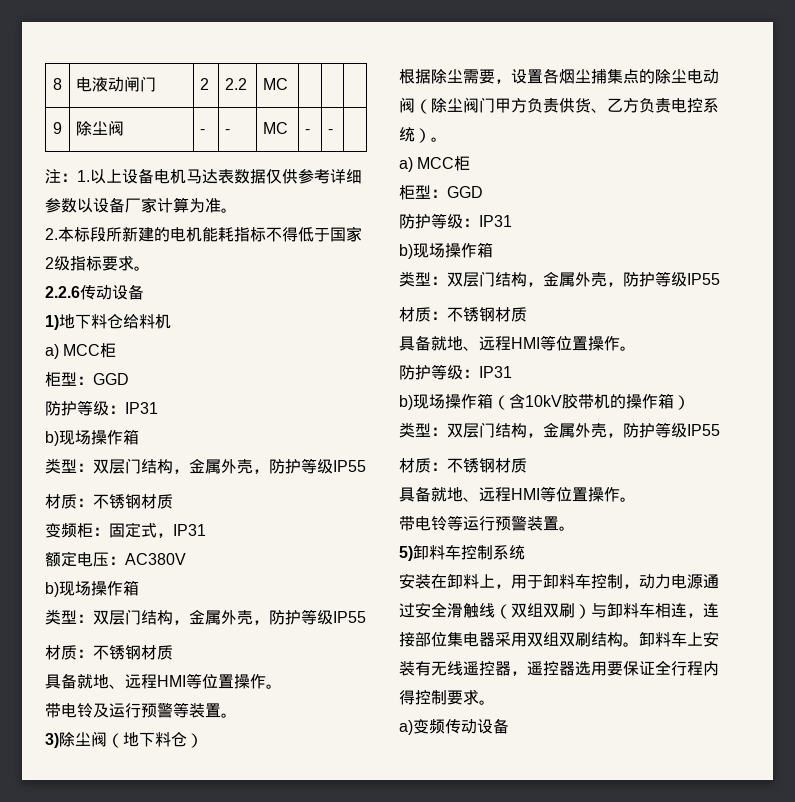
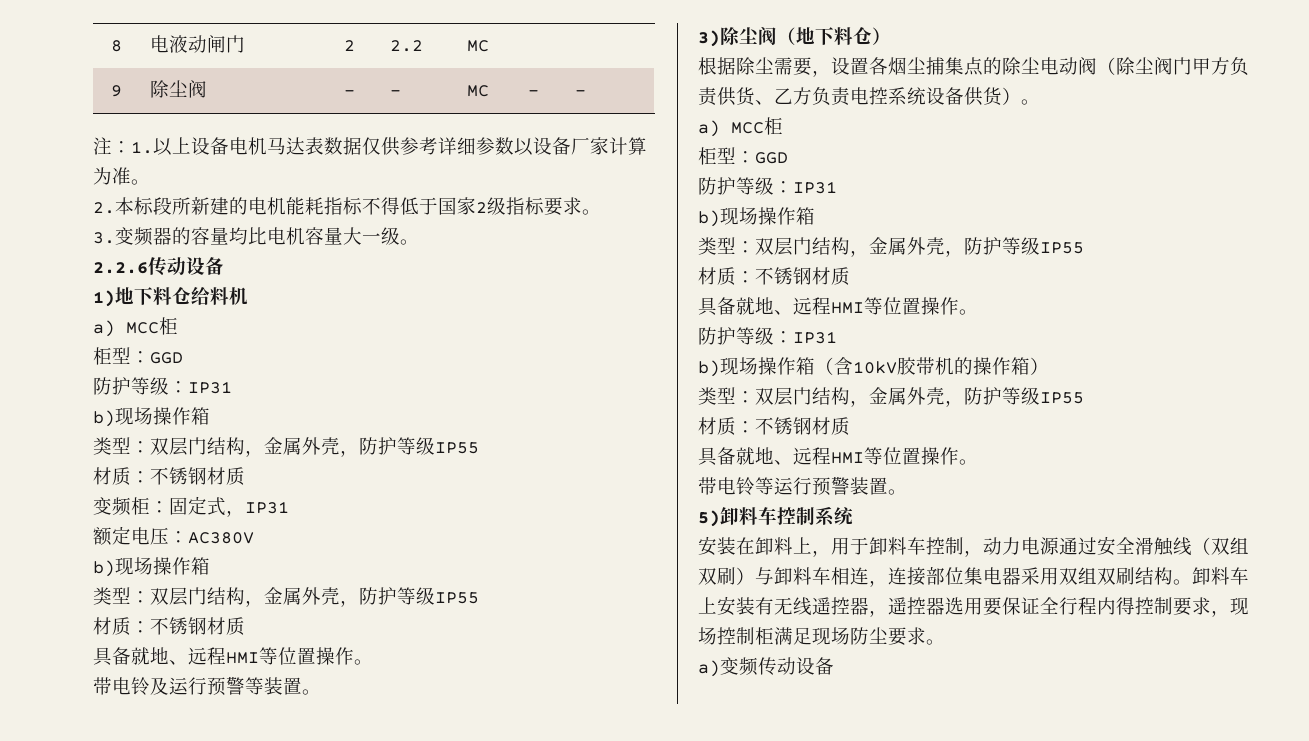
+ 3.变频器的容量均比电机容量大一级。
- 根据除尘需要，设置各烟尘捕集点的除尘电动阀（除尘阀门甲方负责供货、乙方负责电控系统）。
+ 根据除尘需要，设置各烟尘捕集点的除尘电动阀（除尘阀门甲方负责供货、乙方负责电控系统设备供货）。
- 卸料车上安装有无线遥控器，遥控器选用要保证全行程内得控制要求。
+ 卸料车上安装有无线遥控器，遥控器选用要保证全行程内得控制要求，现场控制柜满足现场防尘要求。

